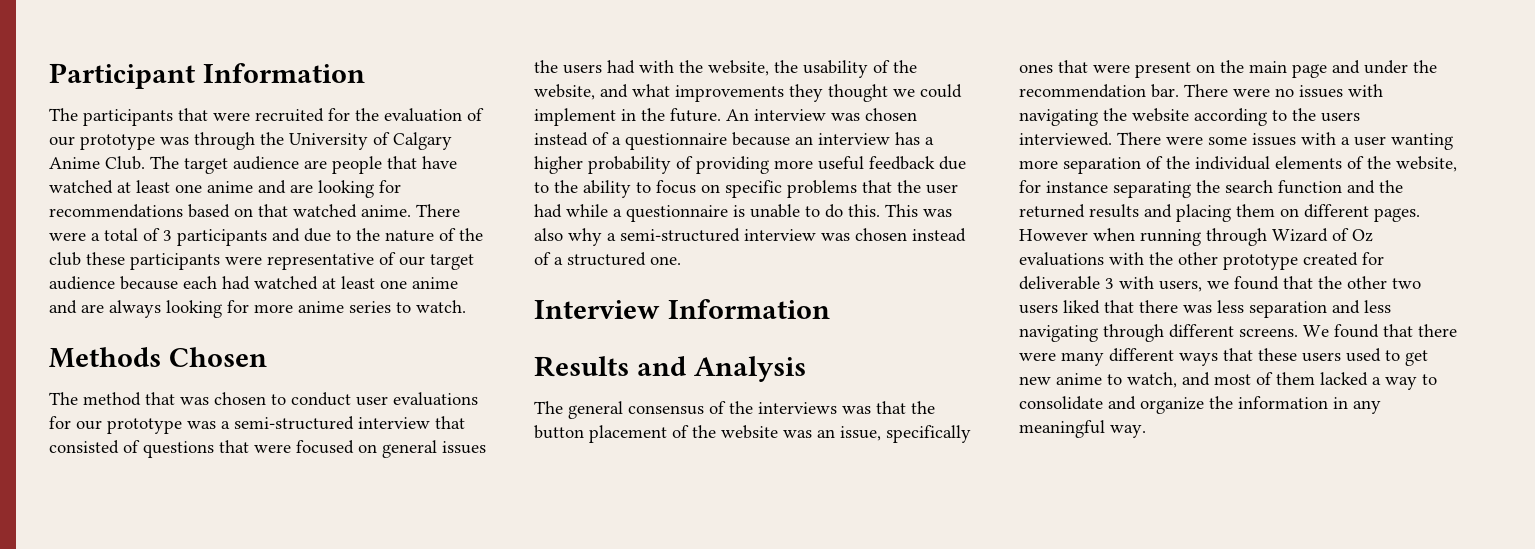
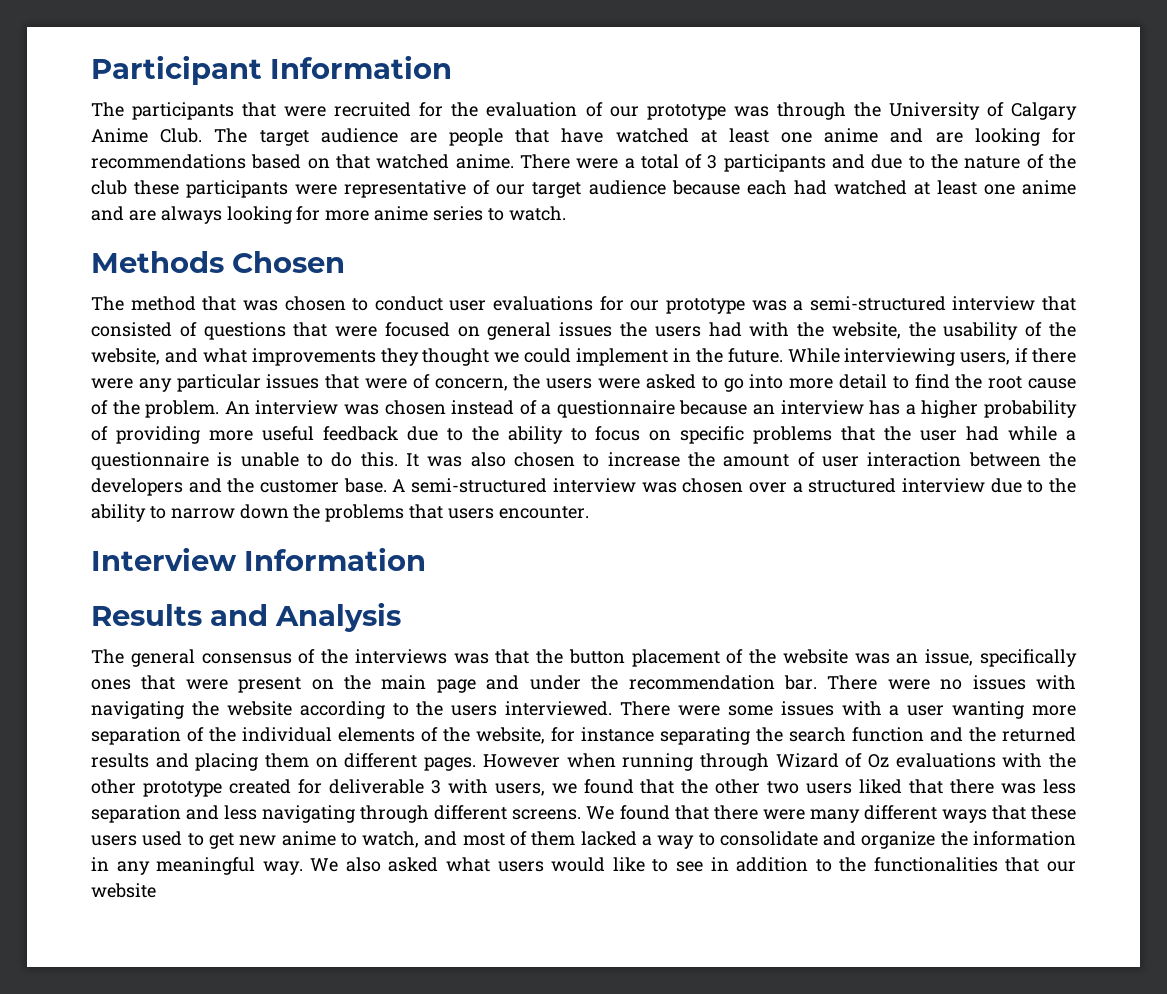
+ While interviewing users, if there were any particular issues that were of concern, the users were asked to go into more detail to find the root cause of the problem.
- This was also why a semi-structured interview was chosen instead of a structured one.
+ It was also chosen to increase the amount of user interaction between the developers and the customer base. A semi-structured interview was chosen over a structured interview due to the ability to narrow down the problems that users encounter.
+ We also asked what users would like to see in addition to the functionalities that our website

